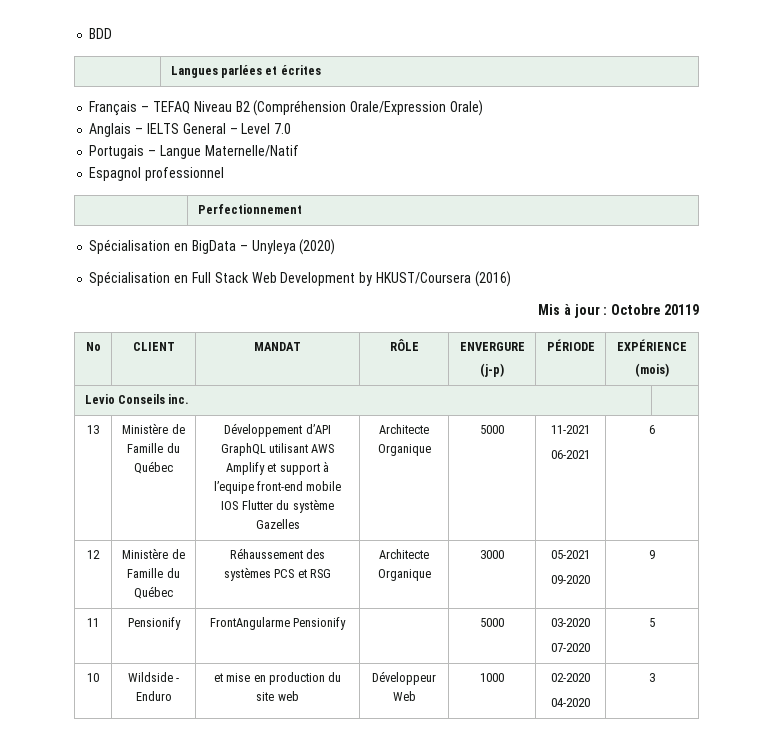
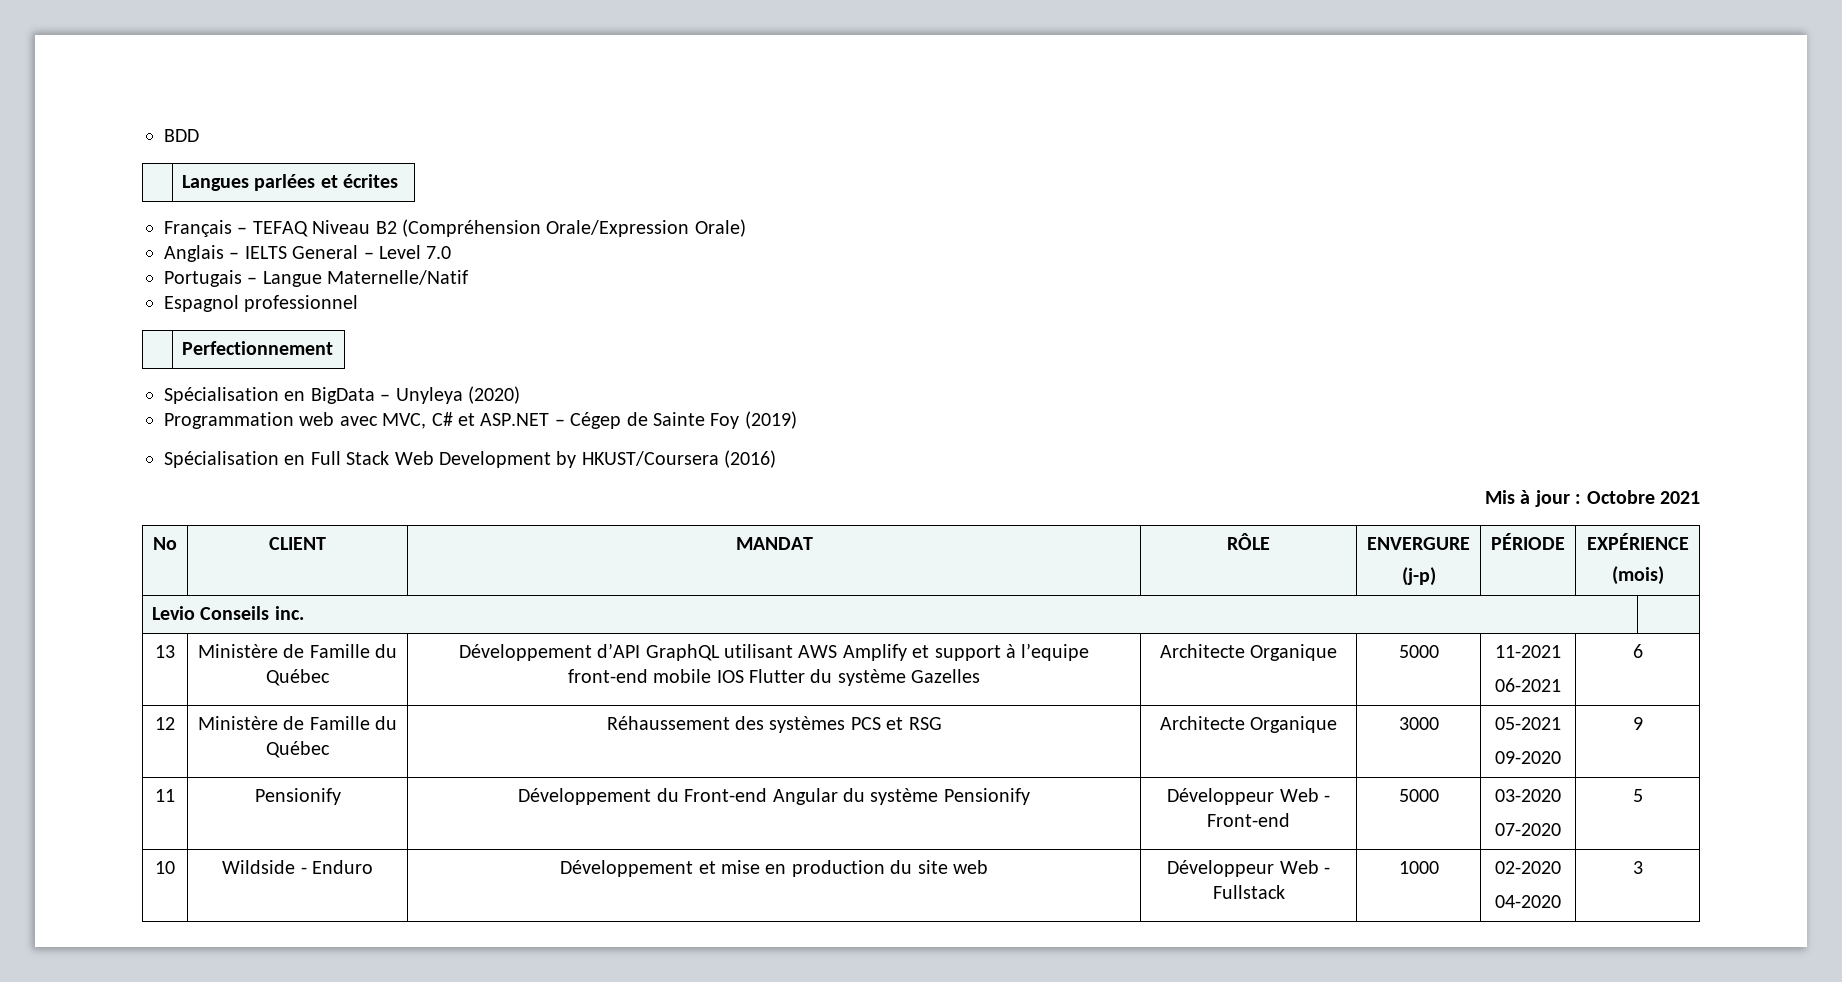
+ Programmation web avec MVC, C# et ASP.NET – Cégep de Sainte Foy (2019)
- Mis à jour : Octobre 20119
+ Mis à jour : Octobre 2021
- 11 | Pensionify | FrontAngularme Pensionify | | 5000 | 03-2020
+ 11 | Pensionify | Développement du Front-end Angular du système Pensionify | Développeur Web - Front-end | 5000 | 03-2020
- 10 | Wildside - Enduro | et mise en production du site web | Développeur Web | 1000 | 02-2020
+ 10 | Wildside - Enduro | Développement et mise en production du site web | Développeur Web - Fullstack | 1000 | 02-2020

